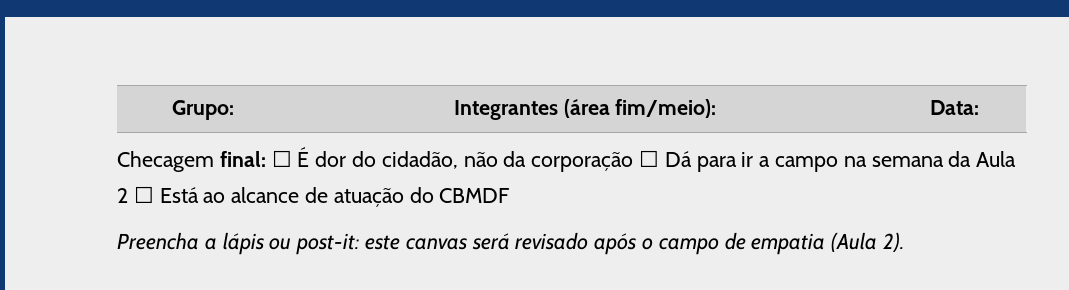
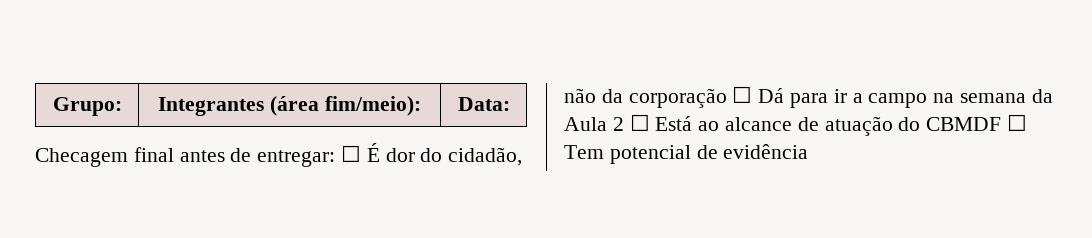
- Checagem final: ☐ É dor do cidadão, não da corporação ☐ Dá para ir a campo na semana da Aula 2 ☐ Está ao alcance de atuação do CBMDF
- Preencha a lápis ou post-it: este canvas será revisado após o campo de empatia (Aula 2).
+ Checagem final antes de entregar: ☐ É dor do cidadão, não da corporação ☐ Dá para ir a campo na semana da Aula 2 ☐ Está ao alcance de atuação do CBMDF ☐ Tem potencial de evidência

